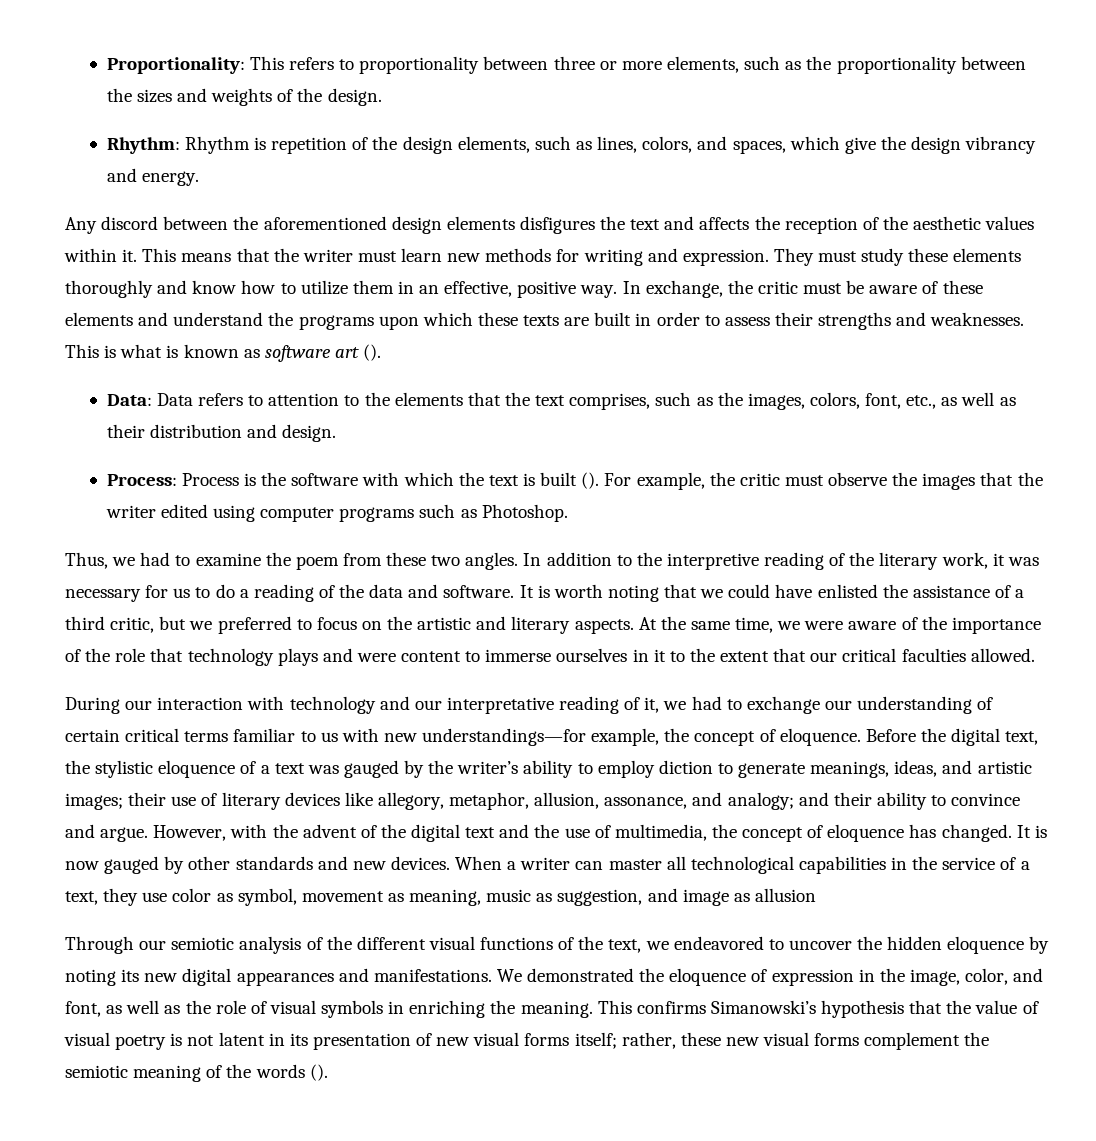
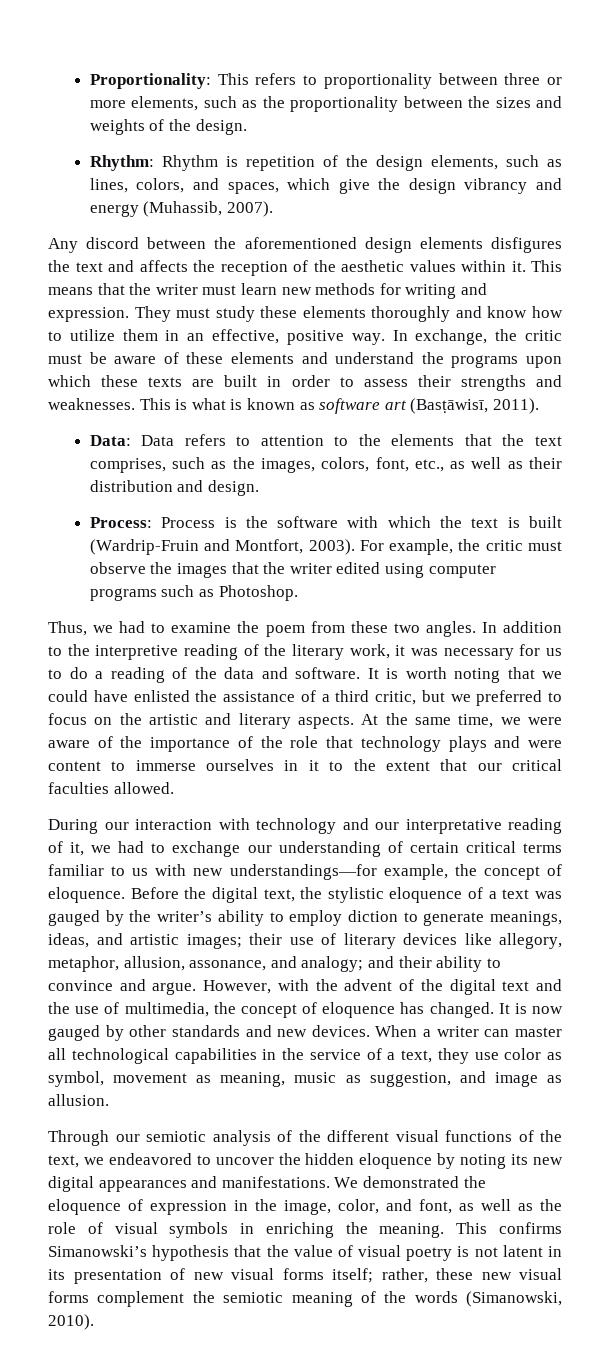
- Rhythm: Rhythm is repetition of the design elements, such as lines, colors, and spaces, which give the design vibrancy and energy.
+ Rhythm: Rhythm is repetition of the design elements, such as lines, colors, and spaces, which give the design vibrancy and energy (Muhassib, 2007).
- This is what is known as software art ().
+ This is what is known as software art (Basṭāwisī, 2011).
- Process: Process is the software with which the text is built ().
+ Process: Process is the software with which the text is built (Wardrip-Fruin and Montfort, 2003).
- When a writer can master all technological capabilities in the service of a text, they use color as symbol, movement as meaning, music as suggestion, and image as allusion
+ When a writer can master all technological capabilities in the service of a text, they use color as symbol, movement as meaning, music as suggestion, and image as allusion.
- This confirms Simanowski’s hypothesis that the value of visual poetry is not latent in its presentation of new visual forms itself; rather, these new visual forms complement the semiotic meaning of the words ().
+ This confirms Simanowski’s hypothesis that the value of visual poetry is not latent in its presentation of new visual forms itself; rather, these new visual forms complement the semiotic meaning of the words (Simanowski, 2010).

